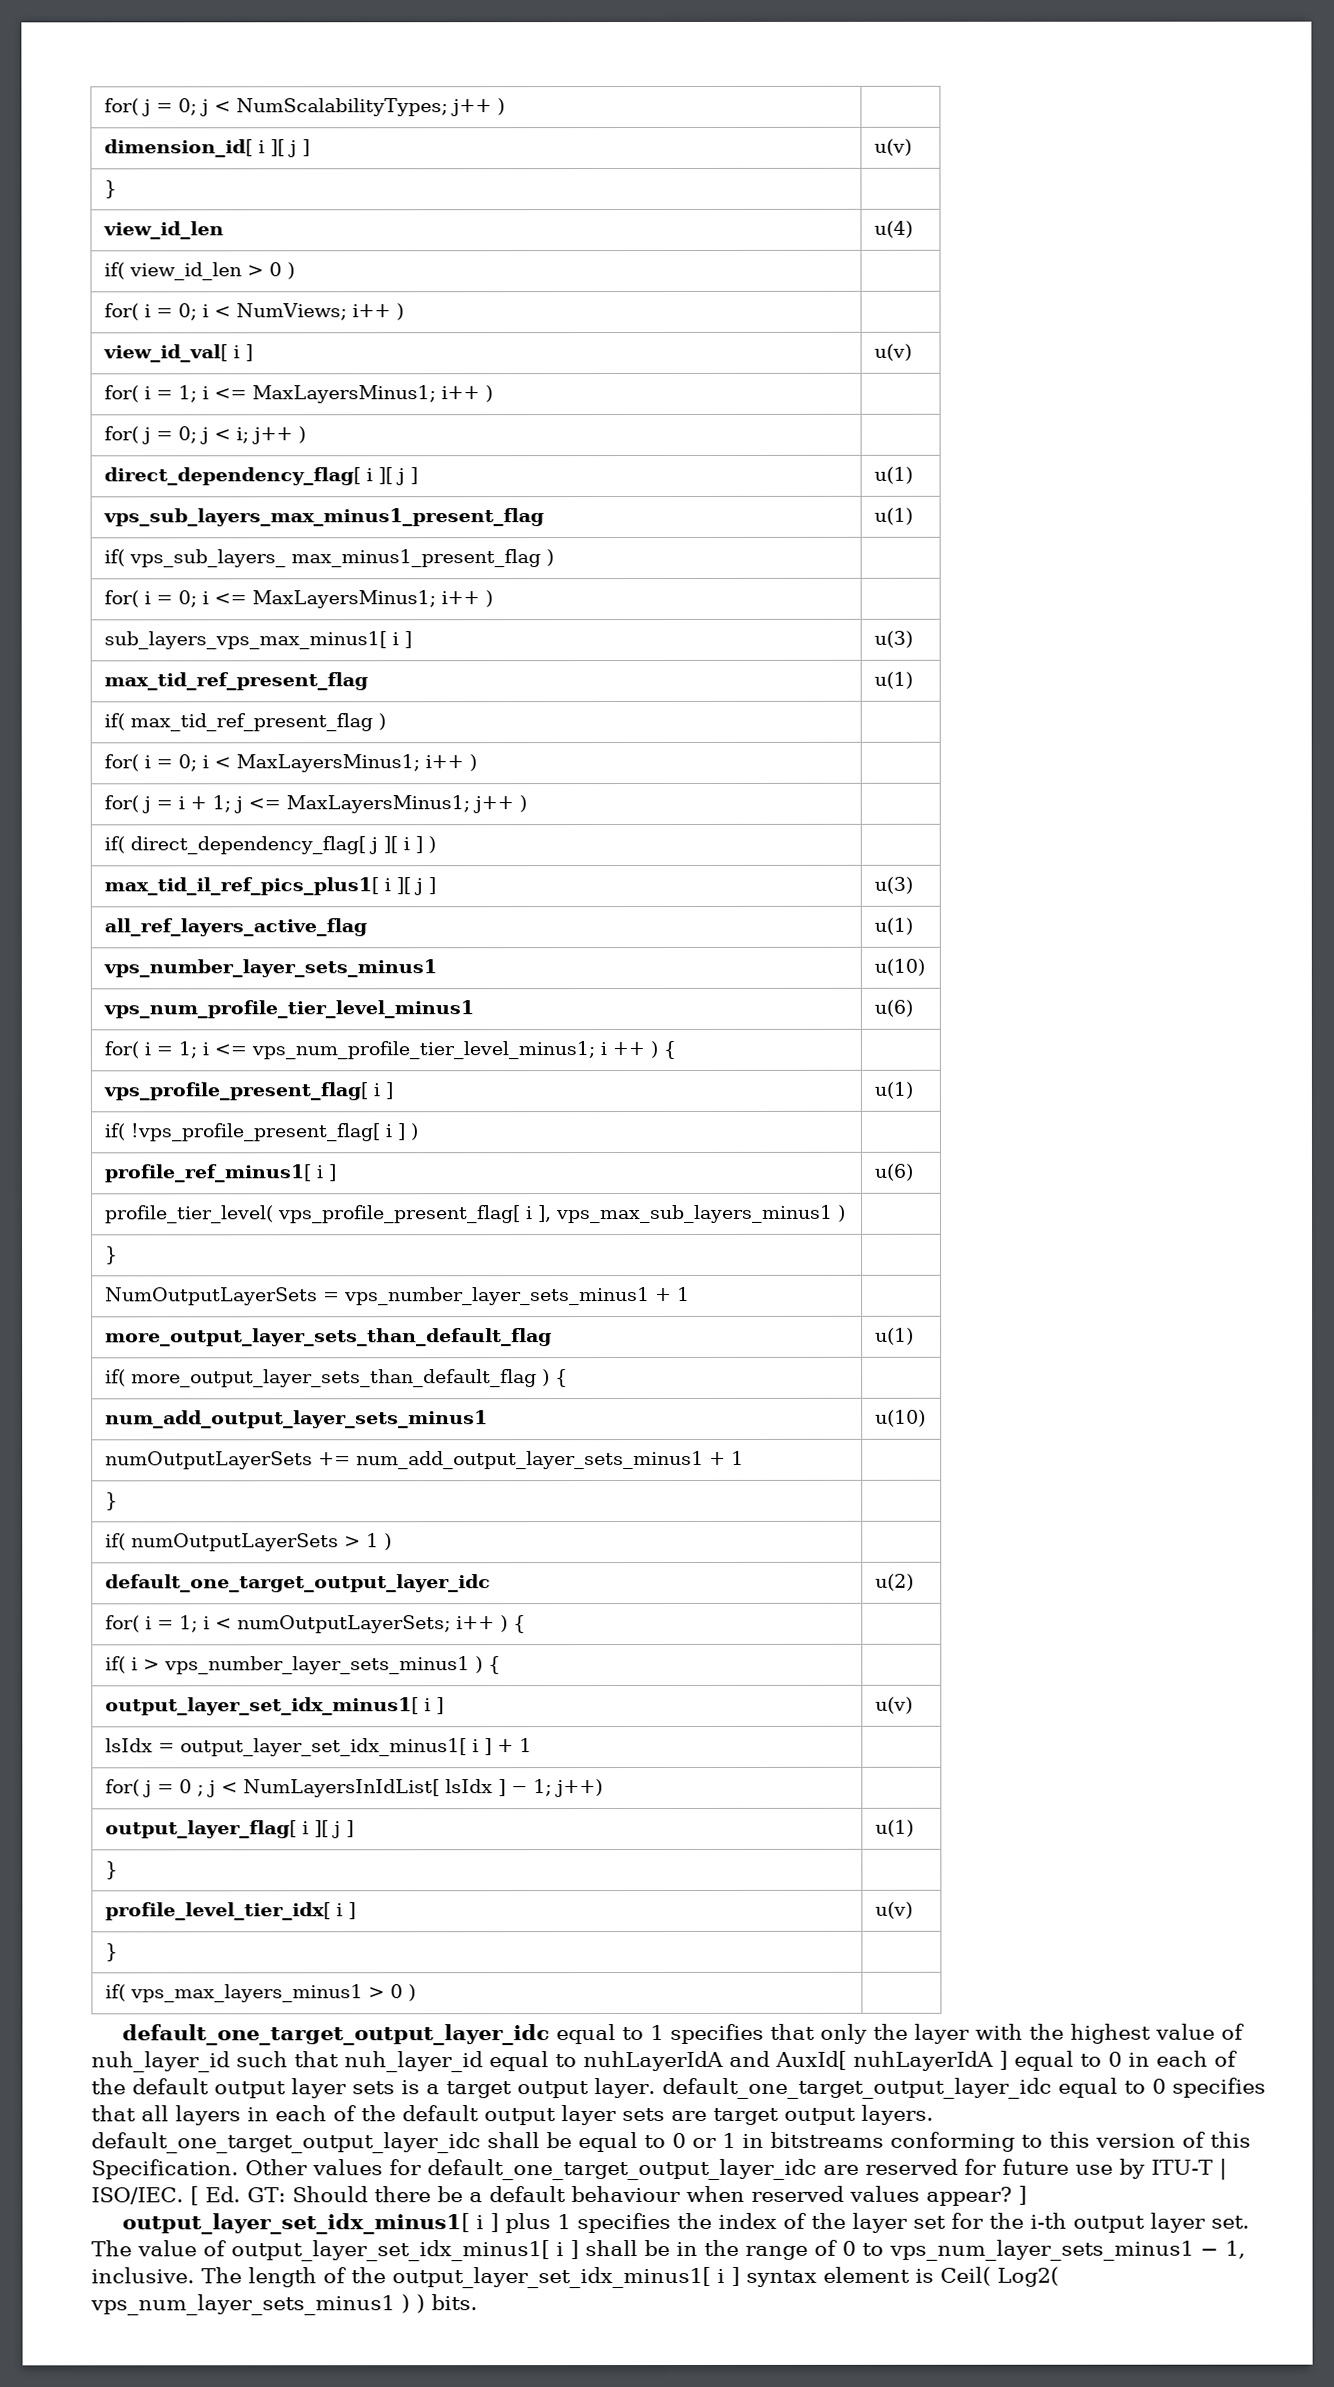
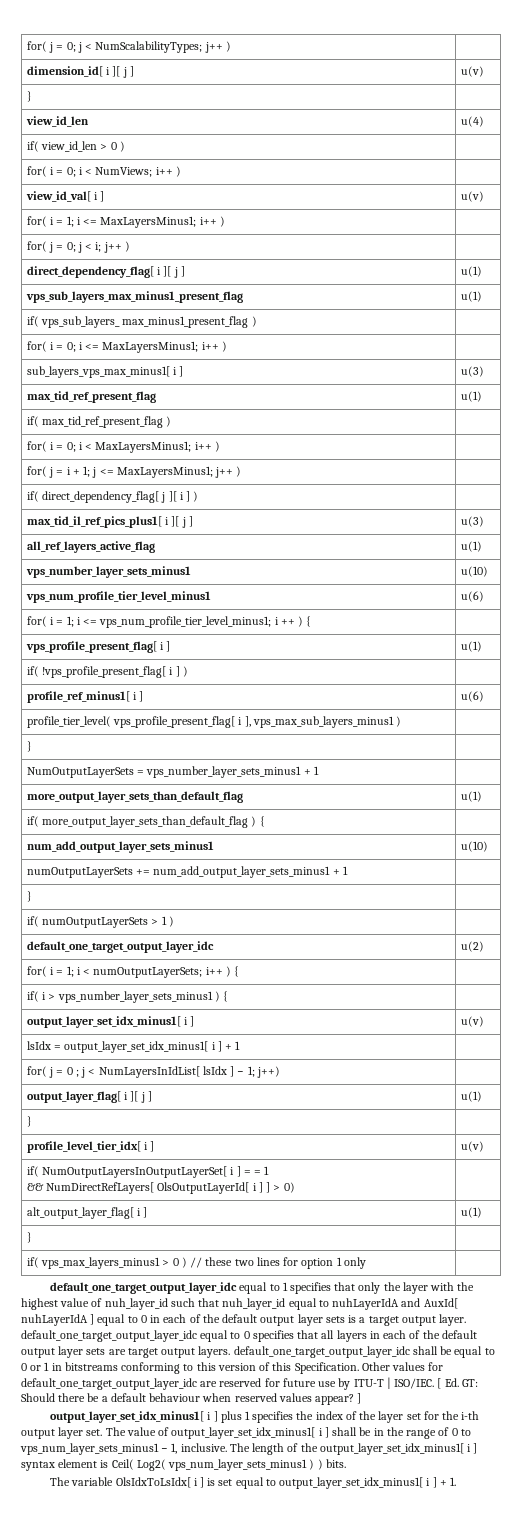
+ if( NumOutputLayersInOutputLayerSet[ i ] = = 1
+ && NumDirectRefLayers[ OlsOutputLayerId[ i ] ] > 0) |
+ alt_output_layer_flag[ i ] | u(1)
- if( vps_max_layers_minus1 > 0 ) |
+ if( vps_max_layers_minus1 > 0 ) // these two lines for option 1 only |
+ The variable OlsIdxToLsIdx[ i ] is set equal to output_layer_set_idx_minus1[ i ] + 1.

